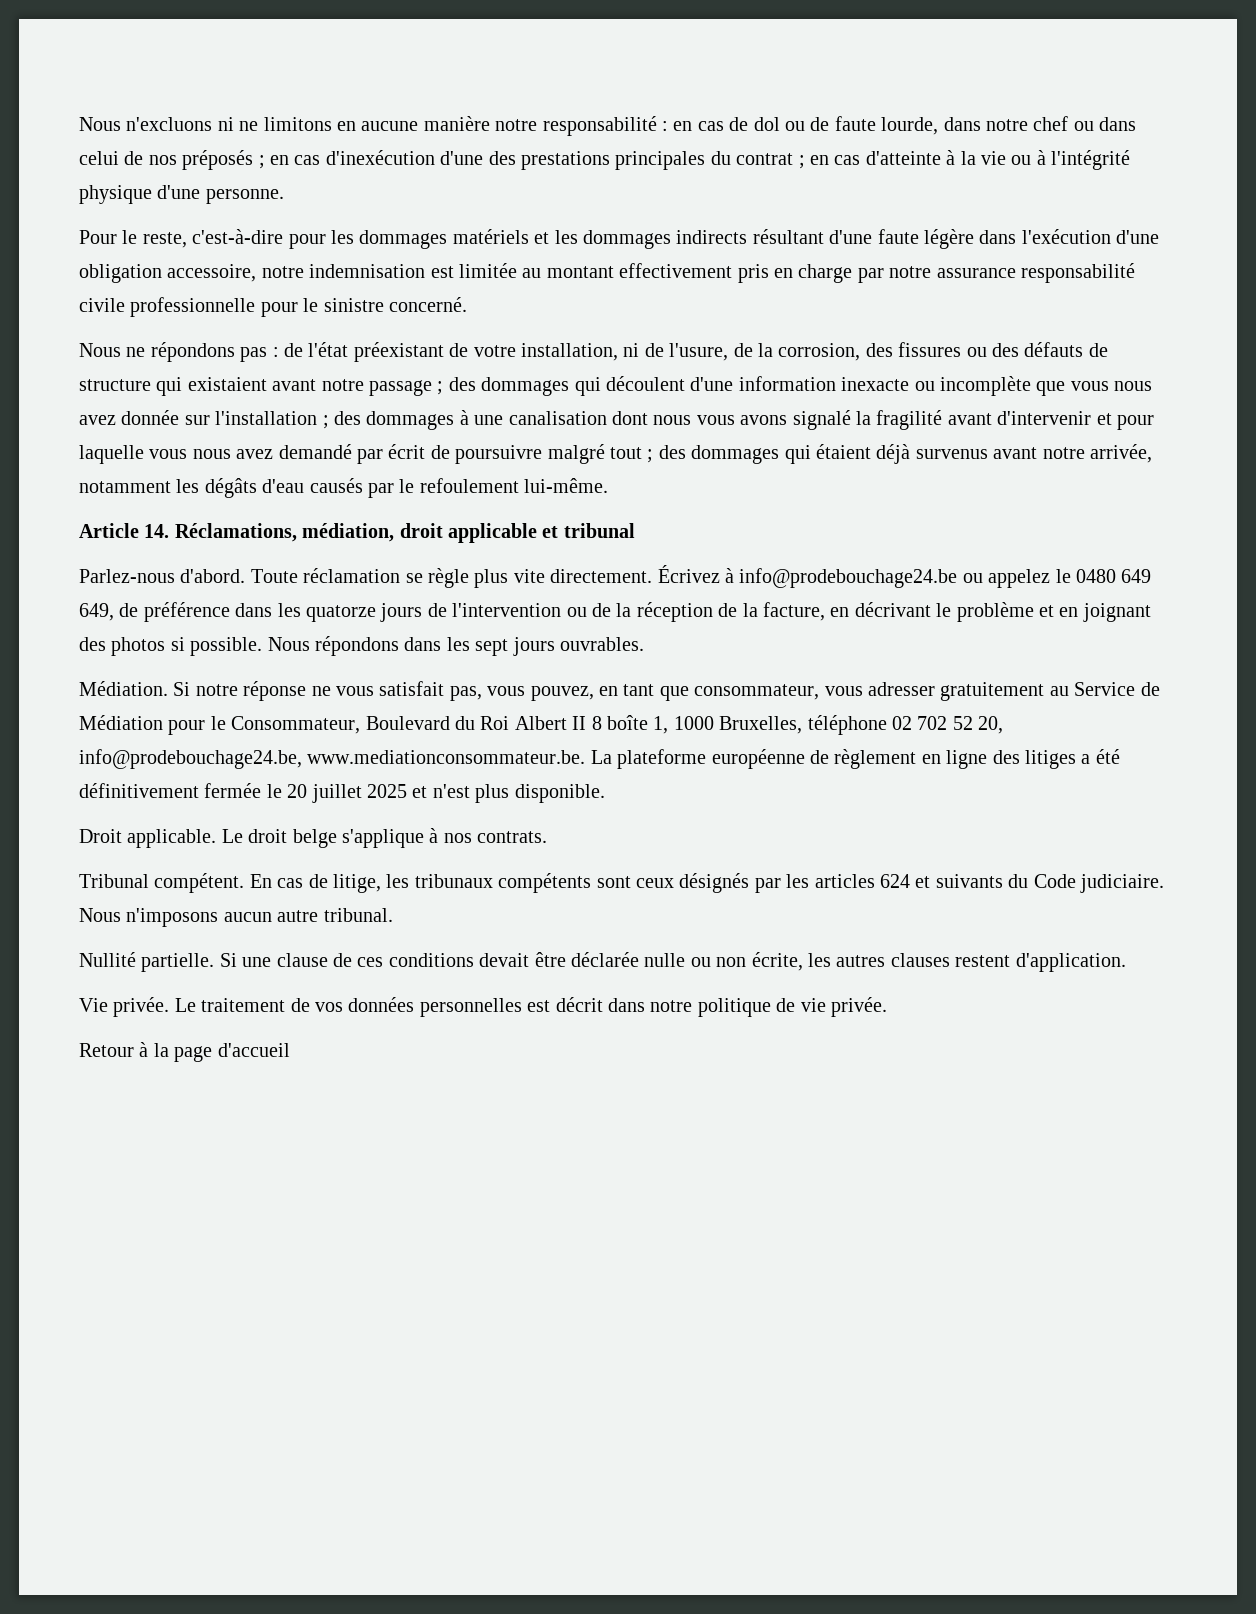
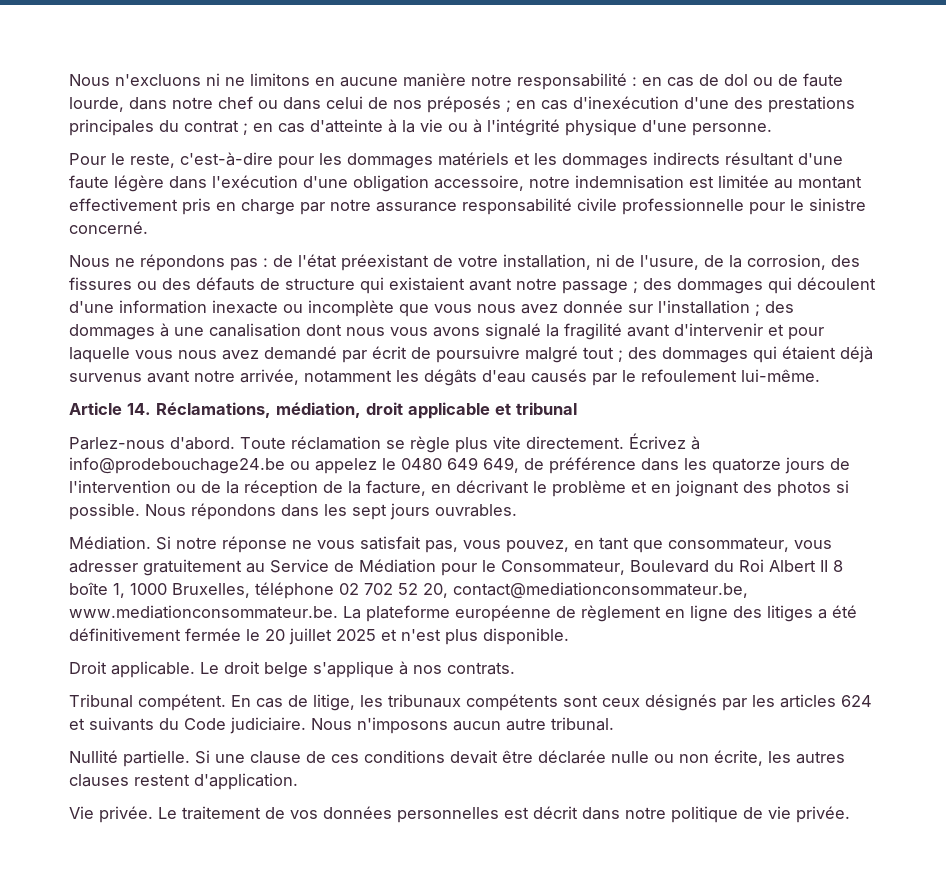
- Si notre réponse ne vous satisfait pas, vous pouvez, en tant que consommateur, vous adresser gratuitement au Service de Médiation pour le Consommateur, Boulevard du Roi Albert II 8 boîte 1, 1000 Bruxelles, téléphone 02 702 52 20, info@prodebouchage24.be, www.mediationconsommateur.be. La plateforme européenne de règlement en ligne des litiges a été définitivement fermée le 20 juillet 2025 et n'est plus disponible.
+ Si notre réponse ne vous satisfait pas, vous pouvez, en tant que consommateur, vous adresser gratuitement au Service de Médiation pour le Consommateur, Boulevard du Roi Albert II 8 boîte 1, 1000 Bruxelles, téléphone 02 702 52 20, contact@mediationconsommateur.be, www.mediationconsommateur.be. La plateforme européenne de règlement en ligne des litiges a été définitivement fermée le 20 juillet 2025 et n'est plus disponible.
- Retour à la page d'accueil

